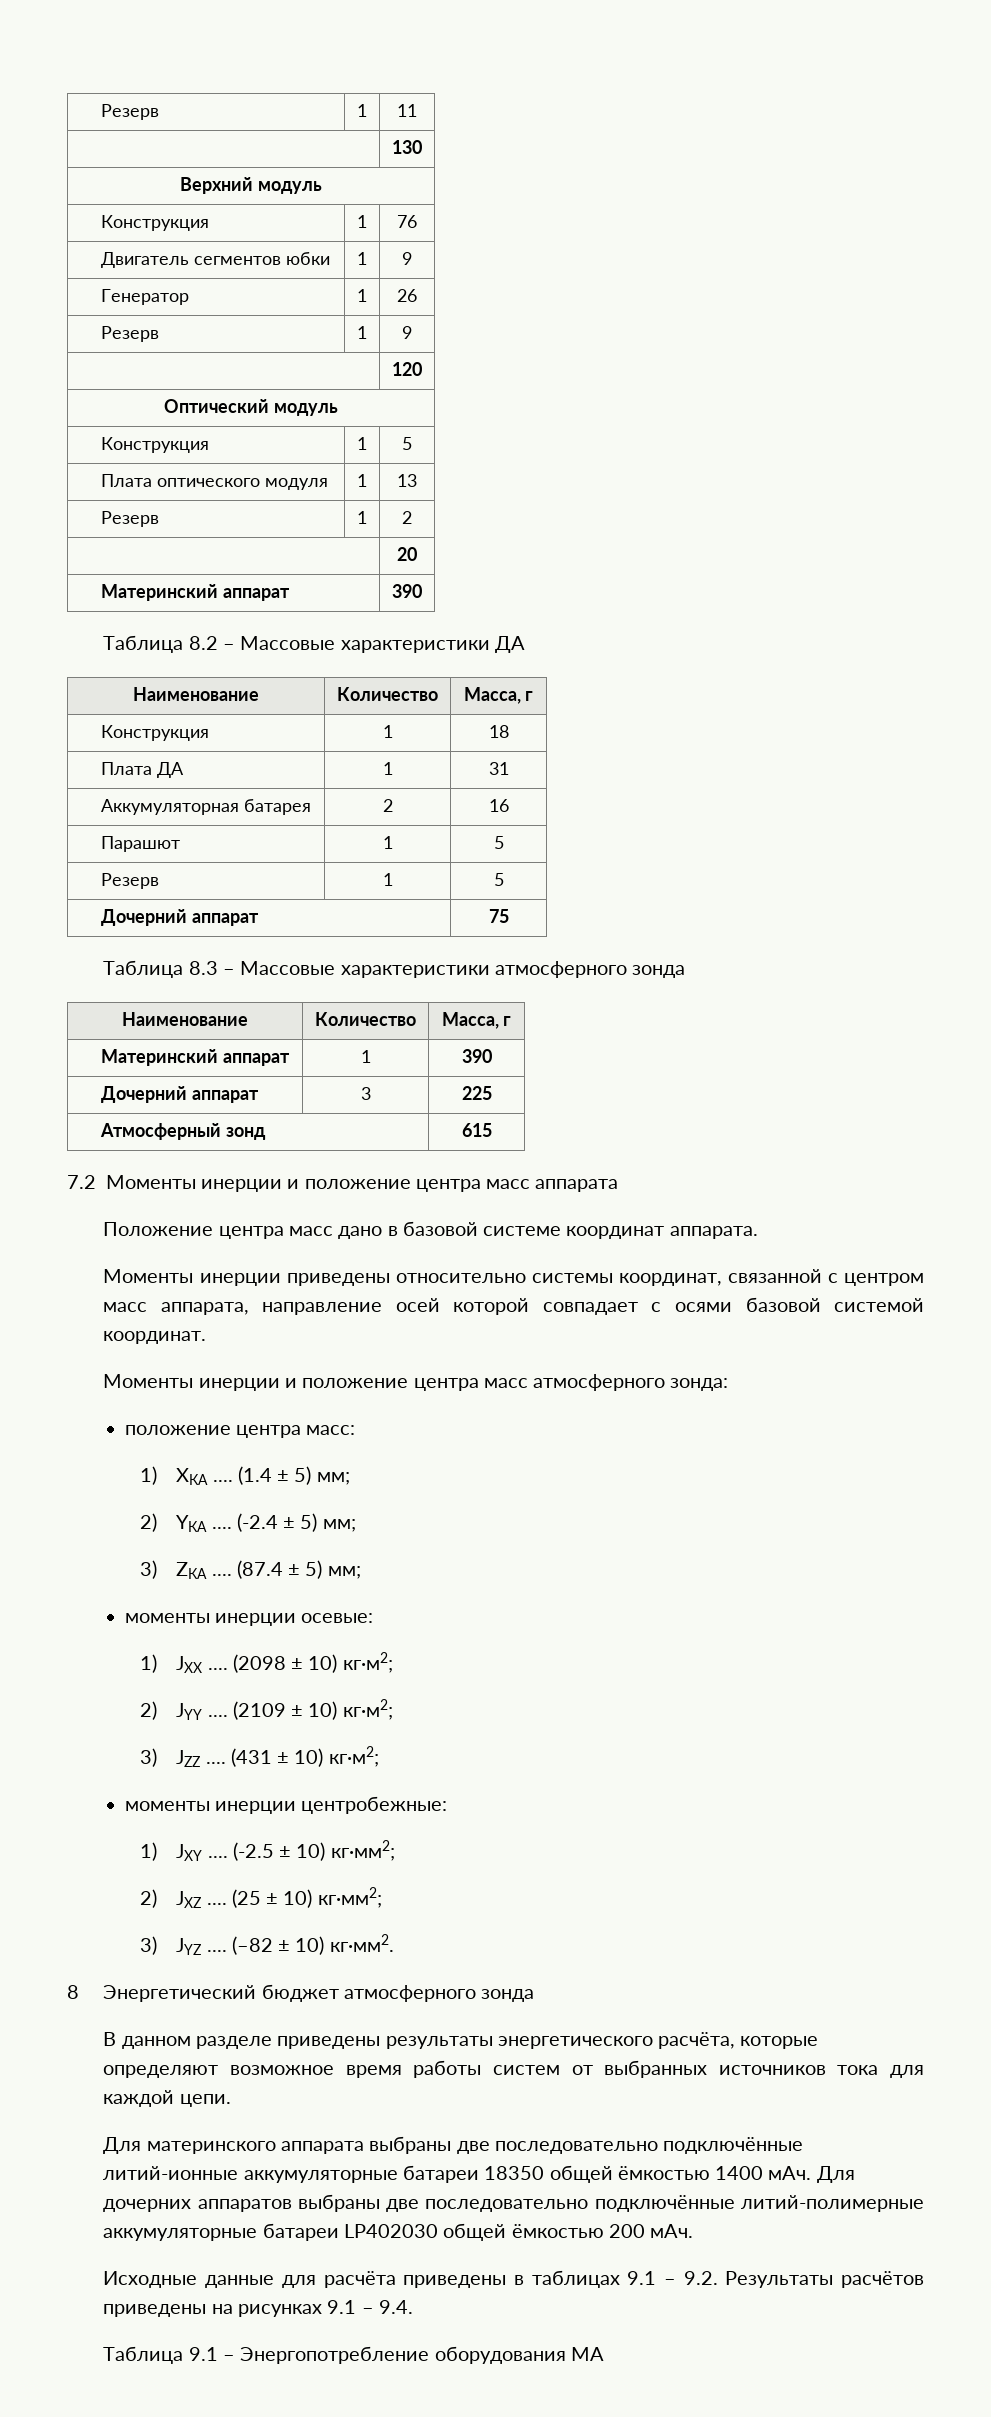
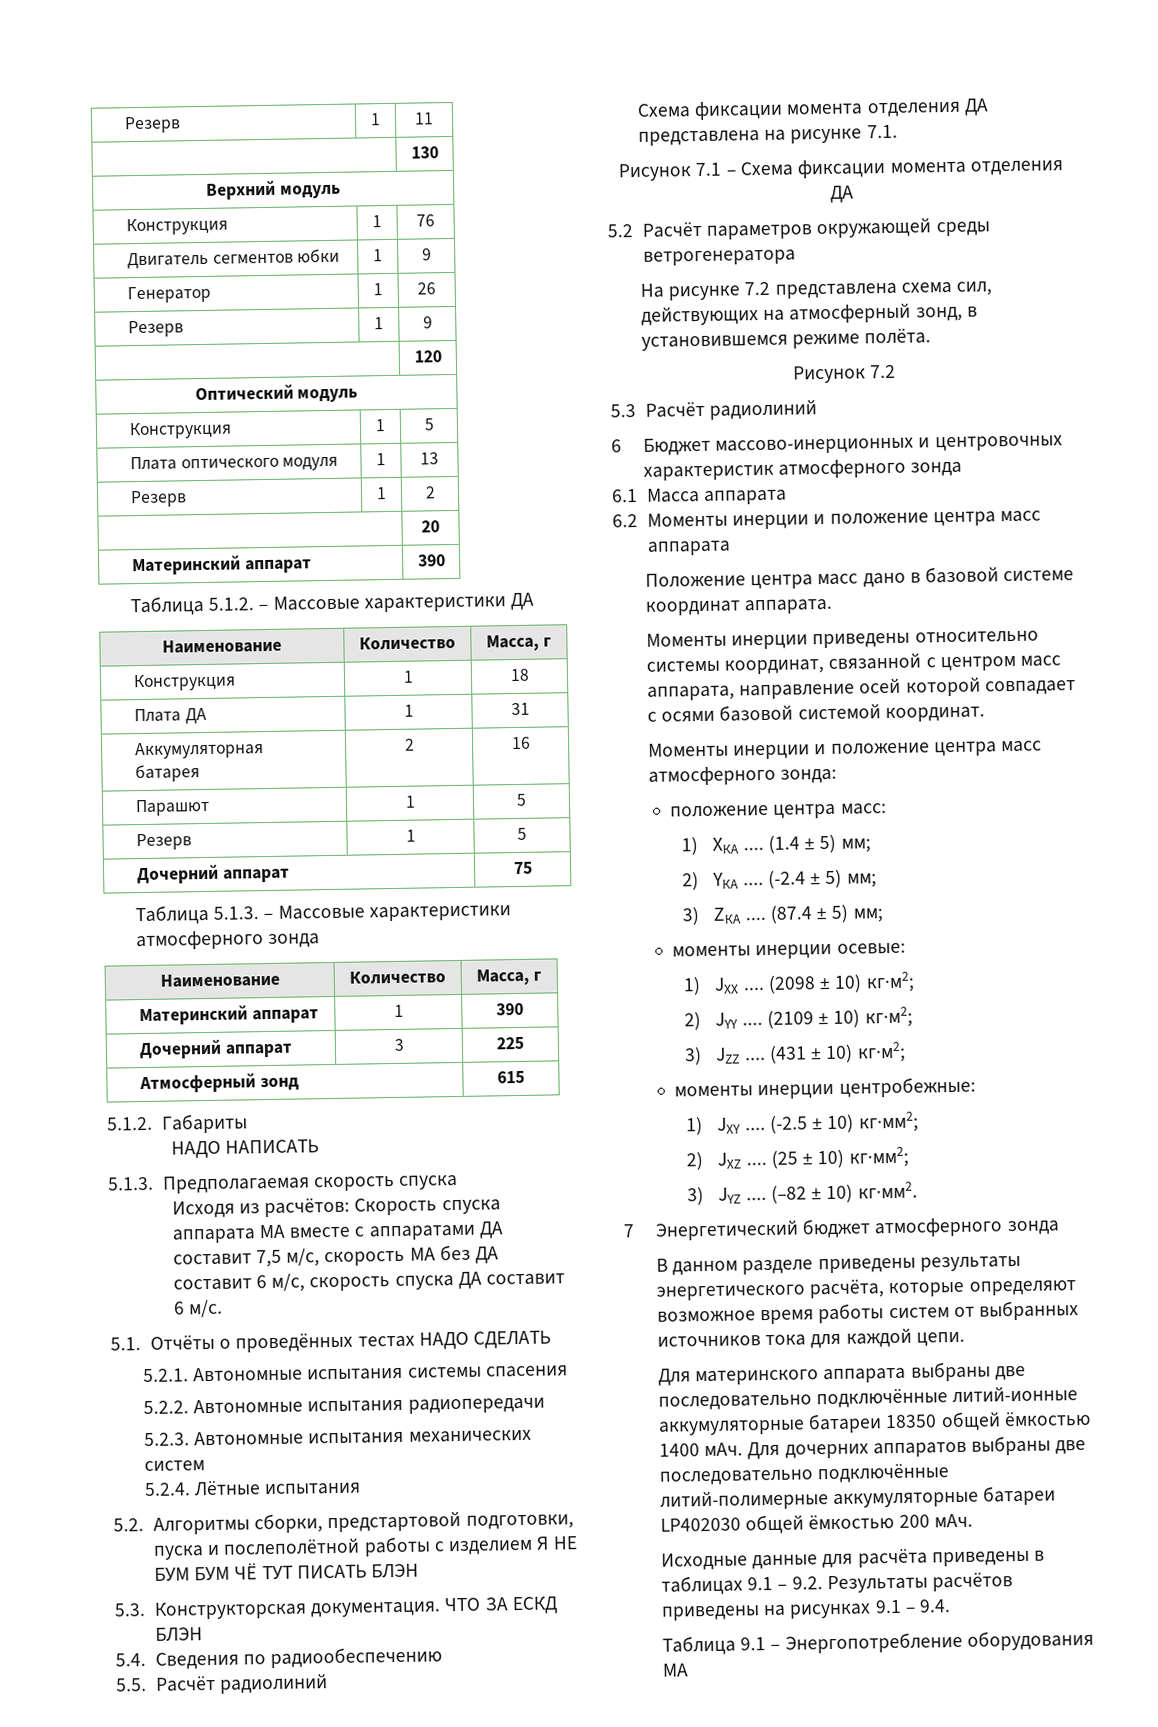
- Таблица 8.2 – Массовые характеристики ДА
+ Таблица 5.1.2. – Массовые характеристики ДА
- Таблица 8.3 – Массовые характеристики атмосферного зонда
+ Таблица 5.1.3. – Массовые характеристики атмосферного зонда
- 7.2 Моменты инерции и положение центра масс аппарата
+ 5.1.2. Габариты
+ НАДО НАПИСАТЬ
+ 5.1.3. Предполагаемая скорость спуска
+ Исходя из расчётов: Скорость спуска аппарата МА вместе с аппаратами ДА составит 7,5 м/c, скорость МА без ДА составит 6 м/с, скорость спуска ДА составит 6 м/с.
+ 5.1. Отчёты о проведённых тестах НАДО СДЕЛАТЬ
+ 5.2.1. Автономные испытания системы спасения
+ 5.2.2. Автономные испытания радиопередачи
+ 5.2.3. Автономные испытания механических систем
+ 5.2.4. Лётные испытания
+ 5.2. Алгоритмы сборки, предстартовой подготовки, пуска и послеполётной работы с изделием Я НЕ БУМ БУМ ЧЁ ТУТ ПИСАТЬ БЛЭН
+ 5.3. Конструкторская документация. ЧТО ЗА ЕСКД БЛЭН
+ 5.4. Сведения по радиообеспечению
+ 5.5. Расчёт радиолиний
+ Схема фиксации момента отделения ДА представлена на рисунке 7.1.
+ Рисунок 7.1 – Схема фиксации момента отделения ДА
+ 5.2 Расчёт параметров окружающей среды ветрогенератора
+ На рисунке 7.2 представлена схема сил, действующих на атмосферный зонд, в установившемся режиме полёта.
+ Рисунок 7.2
+ 5.3 Расчёт радиолиний
+ 6 Бюджет массово-инерционных и центровочных характеристик атмосферного зонда
+ 6.1 Масса аппарата
+ 6.2 Моменты инерции и положение центра масс аппарата
- 8 Энергетический бюджет атмосферного зонда
+ 7 Энергетический бюджет атмосферного зонда

